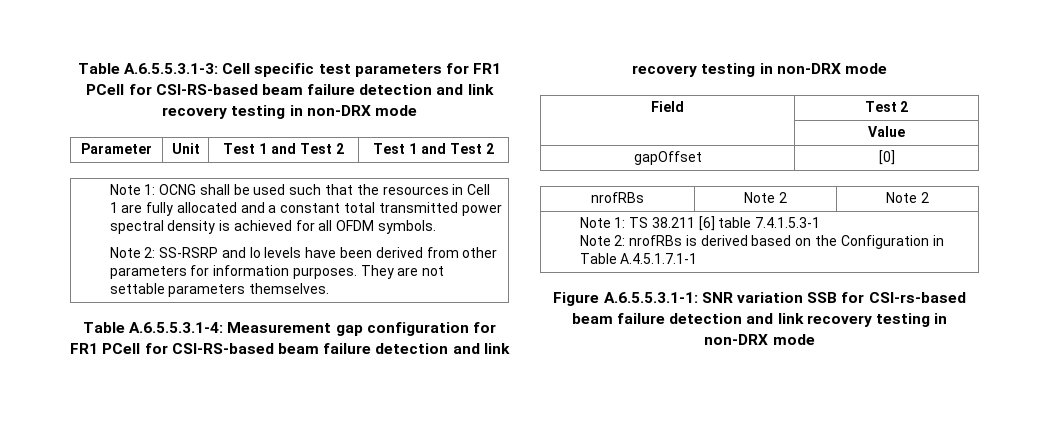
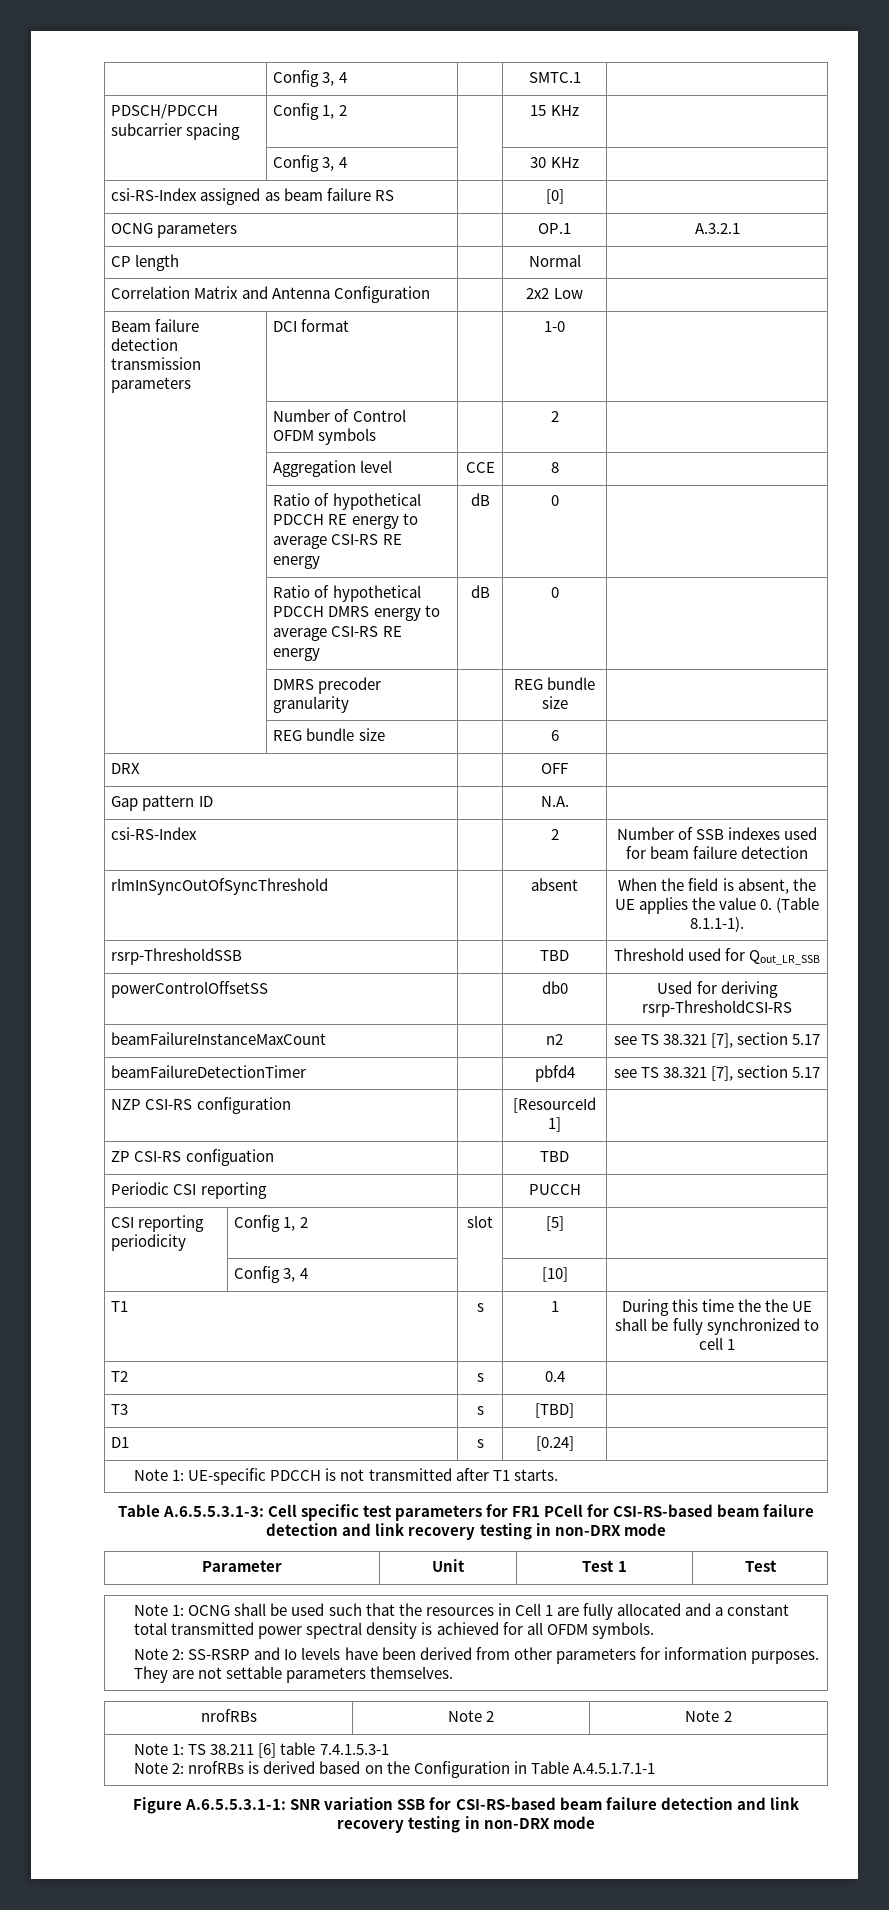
+ | Config 3, 4 | | SMTC.1 |
+ PDSCH/PDCCH subcarrier spacing | Config 1, 2 | | 15 KHz |
+ | Config 3, 4 | | 30 KHz |
+ csi-RS-Index assigned as beam failure RS | | [0] |
+ OCNG parameters | | OP.1 | A.3.2.1
+ CP length | | Normal |
+ Correlation Matrix and Antenna Configuration | | 2x2 Low |
+ Beam failure detection transmission parameters | DCI format | | 1-0 |
+ | Number of Control OFDM symbols | | 2 |
+ | Aggregation level | CCE | 8 |
+ | Ratio of hypothetical PDCCH RE energy to average CSI-RS RE energy | dB | 0 |
+ | Ratio of hypothetical PDCCH DMRS energy to average CSI-RS RE energy | dB | 0 |
+ | DMRS precoder granularity | | REG bundle size |
+ | REG bundle size | | 6 |
+ DRX | | OFF |
+ Gap pattern ID | | N.A. |
+ csi-RS-Index | | 2 | Number of SSB indexes used for beam failure detection
+ rlmInSyncOutOfSyncThreshold | | absent | When the field is absent, the UE applies the value 0. (Table 8.1.1-1).
+ rsrp-ThresholdSSB | | TBD | Threshold used for Qout_LR_SSB
+ powerControlOffsetSS | | db0 | Used for deriving rsrp-ThresholdCSI-RS
+ beamFailureInstanceMaxCount | | n2 | see TS 38.321 [7], section 5.17
+ beamFailureDetectionTimer | | pbfd4 | see TS 38.321 [7], section 5.17
+ NZP CSI-RS configuration | | [ResourceId 1] |
+ ZP CSI-RS configuation | | TBD |
+ Periodic CSI reporting | | PUCCH |
+ CSI reporting periodicity | Config 1, 2 | slot | [5] |
+ | Config 3, 4 | | [10] |
+ T1 | s | 1 | During this time the the UE shall be fully synchronized to cell 1
+ T2 | s | 0.4 |
+ T3 | s | [TBD] |
+ D1 | s | [0.24] |
+ Note 1: UE-specific PDCCH is not transmitted after T1 starts.
- Parameter | Unit | Test 1 and Test 2 | Test 1 and Test 2
+ Parameter | Unit | Test 1 | Test
- Table A.6.5.5.3.1-4: Measurement gap configuration for FR1 PCell for CSI-RS-based beam failure detection and link recovery testing in non-DRX mode
- Field | Test 2
- | Value
- gapOffset | [0]
- Figure A.6.5.5.3.1-1: SNR variation SSB for CSI-rs-based beam failure detection and link recovery testing in non-DRX mode
+ Figure A.6.5.5.3.1-1: SNR variation SSB for CSI-RS-based beam failure detection and link recovery testing in non-DRX mode

